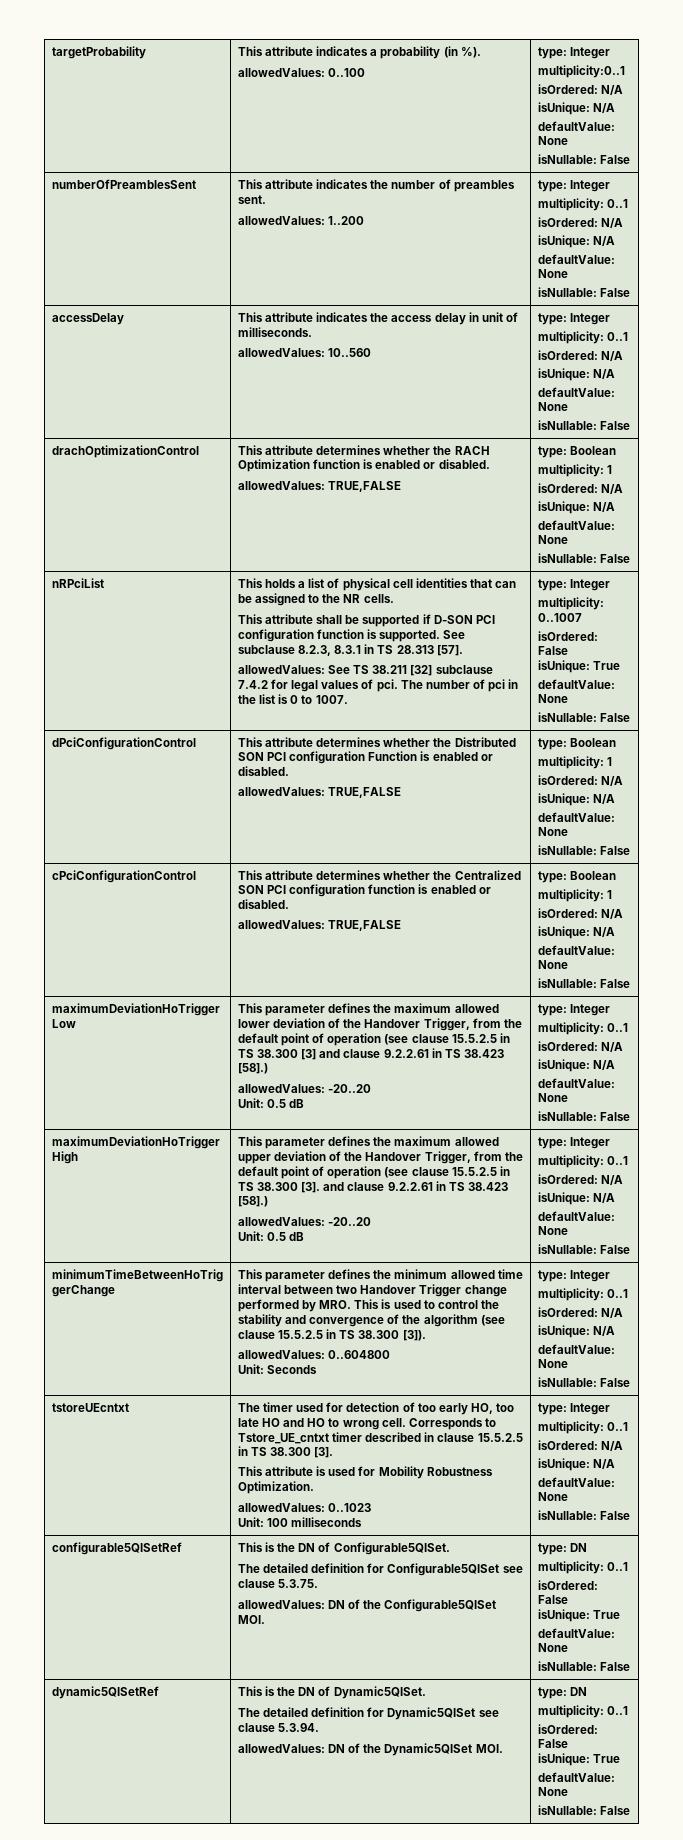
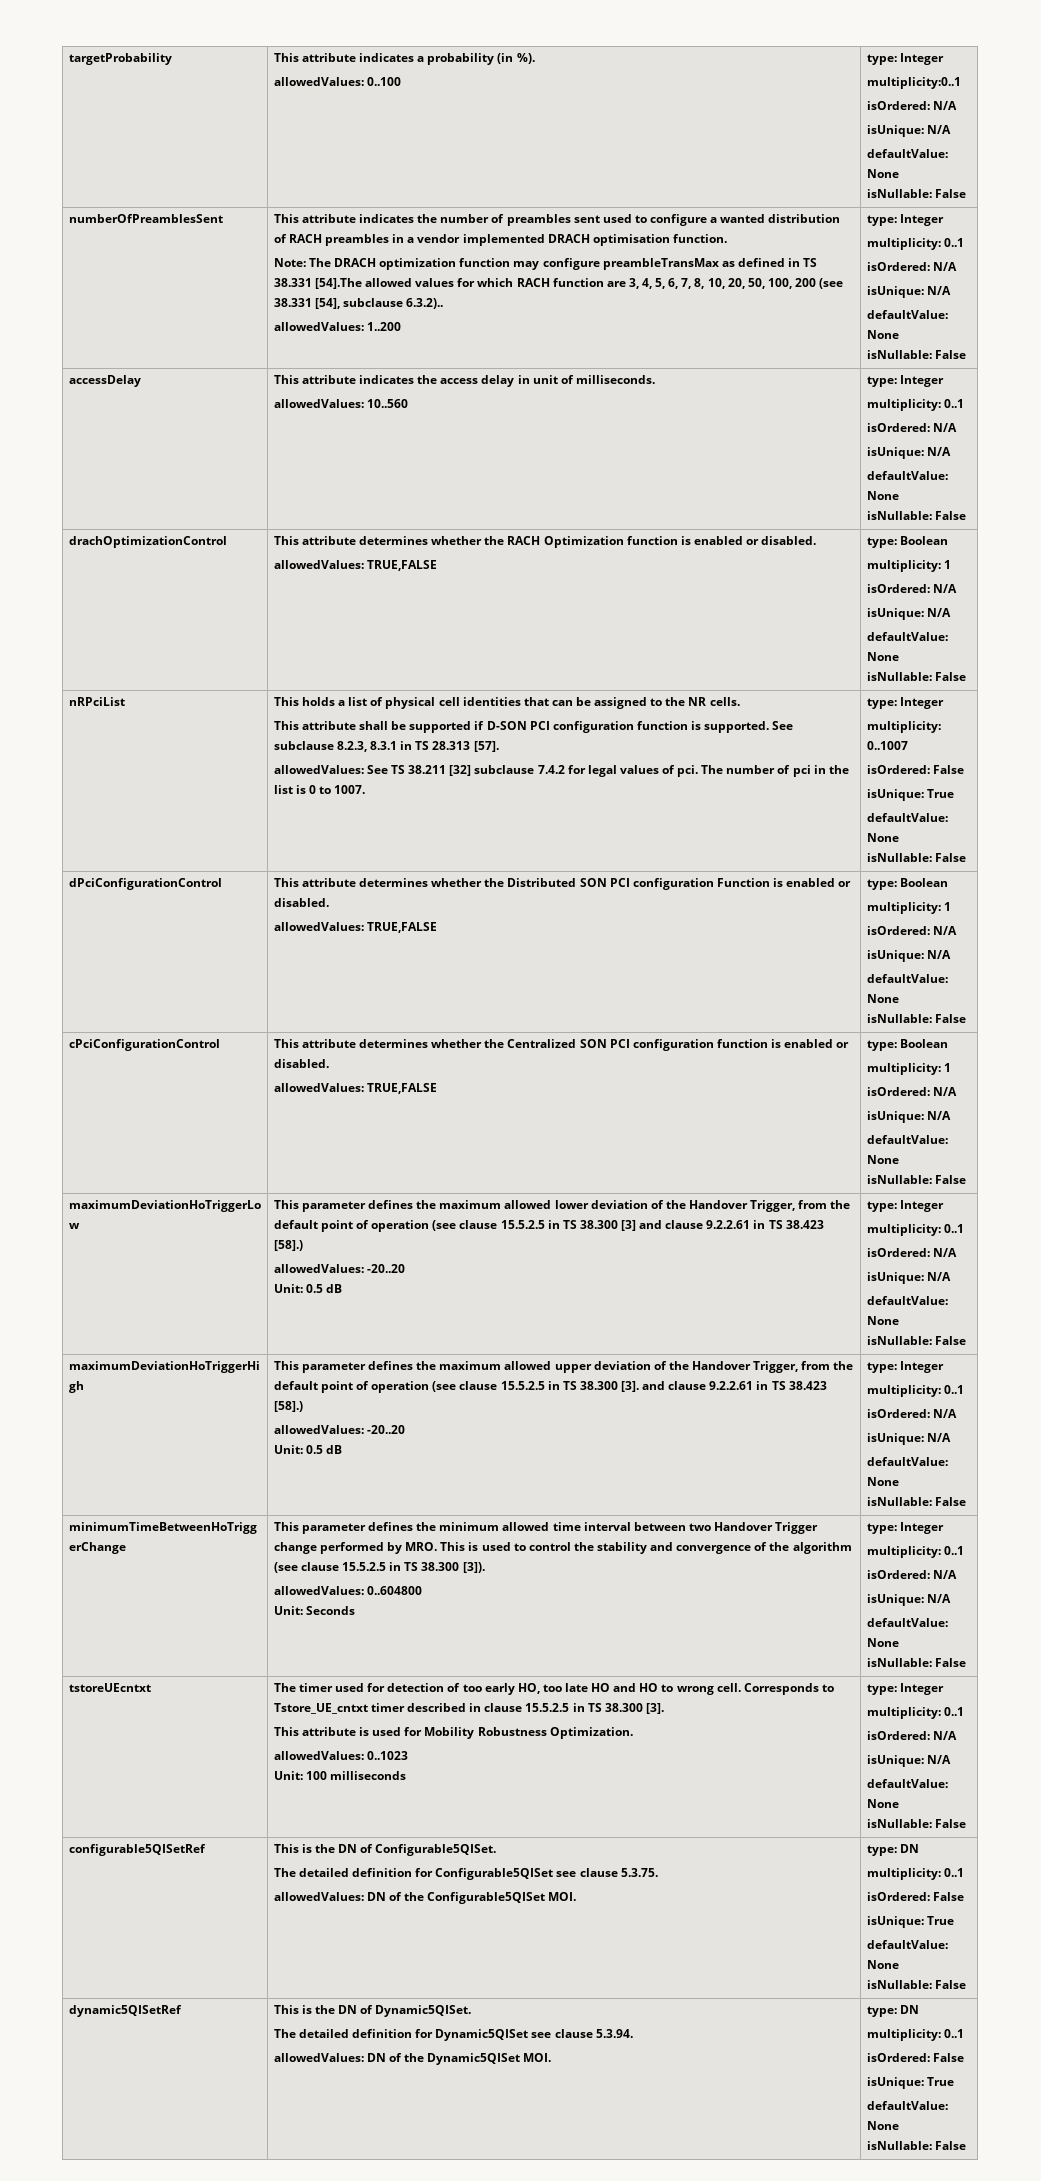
- This attribute indicates the number of preambles sent.
+ This attribute indicates the number of preambles sent used to configure a wanted distribution of RACH preambles in a vendor implemented DRACH optimisation function.
+ Note: The DRACH optimization function may configure preambleTransMax as defined in TS 38.331 [54].The allowed values for which RACH function are 3, 4, 5, 6, 7, 8, 10, 20, 50, 100, 200 (see 38.331 [54], subclause 6.3.2)..

